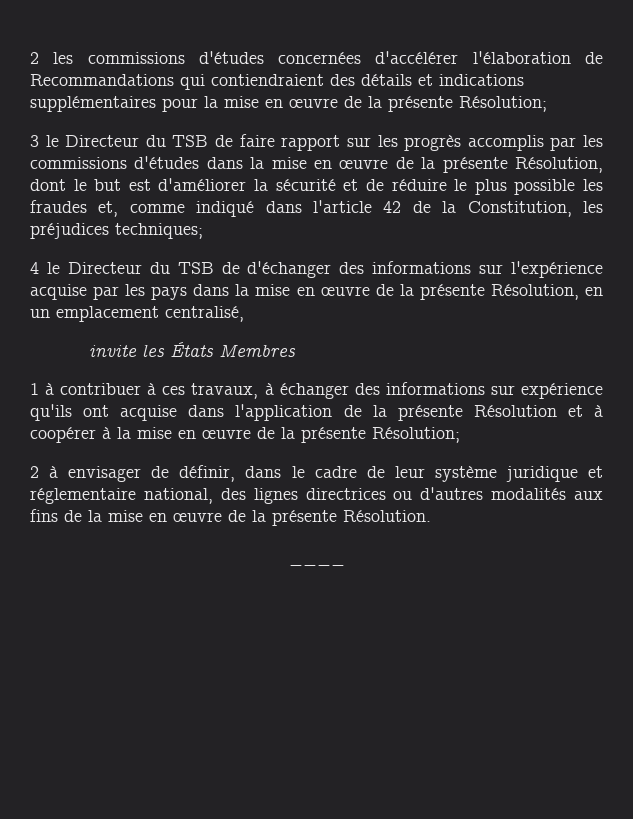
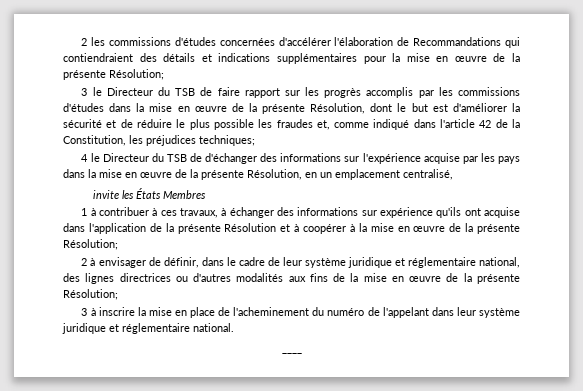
- 2 à envisager de définir, dans le cadre de leur système juridique et réglementaire national, des lignes directrices ou d'autres modalités aux fins de la mise en œuvre de la présente Résolution.
+ 2 à envisager de définir, dans le cadre de leur système juridique et réglementaire national, des lignes directrices ou d'autres modalités aux fins de la mise en œuvre de la présente Résolution;
+ 3 à inscrire la mise en place de l'acheminement du numéro de l'appelant dans leur système juridique et réglementaire national.

